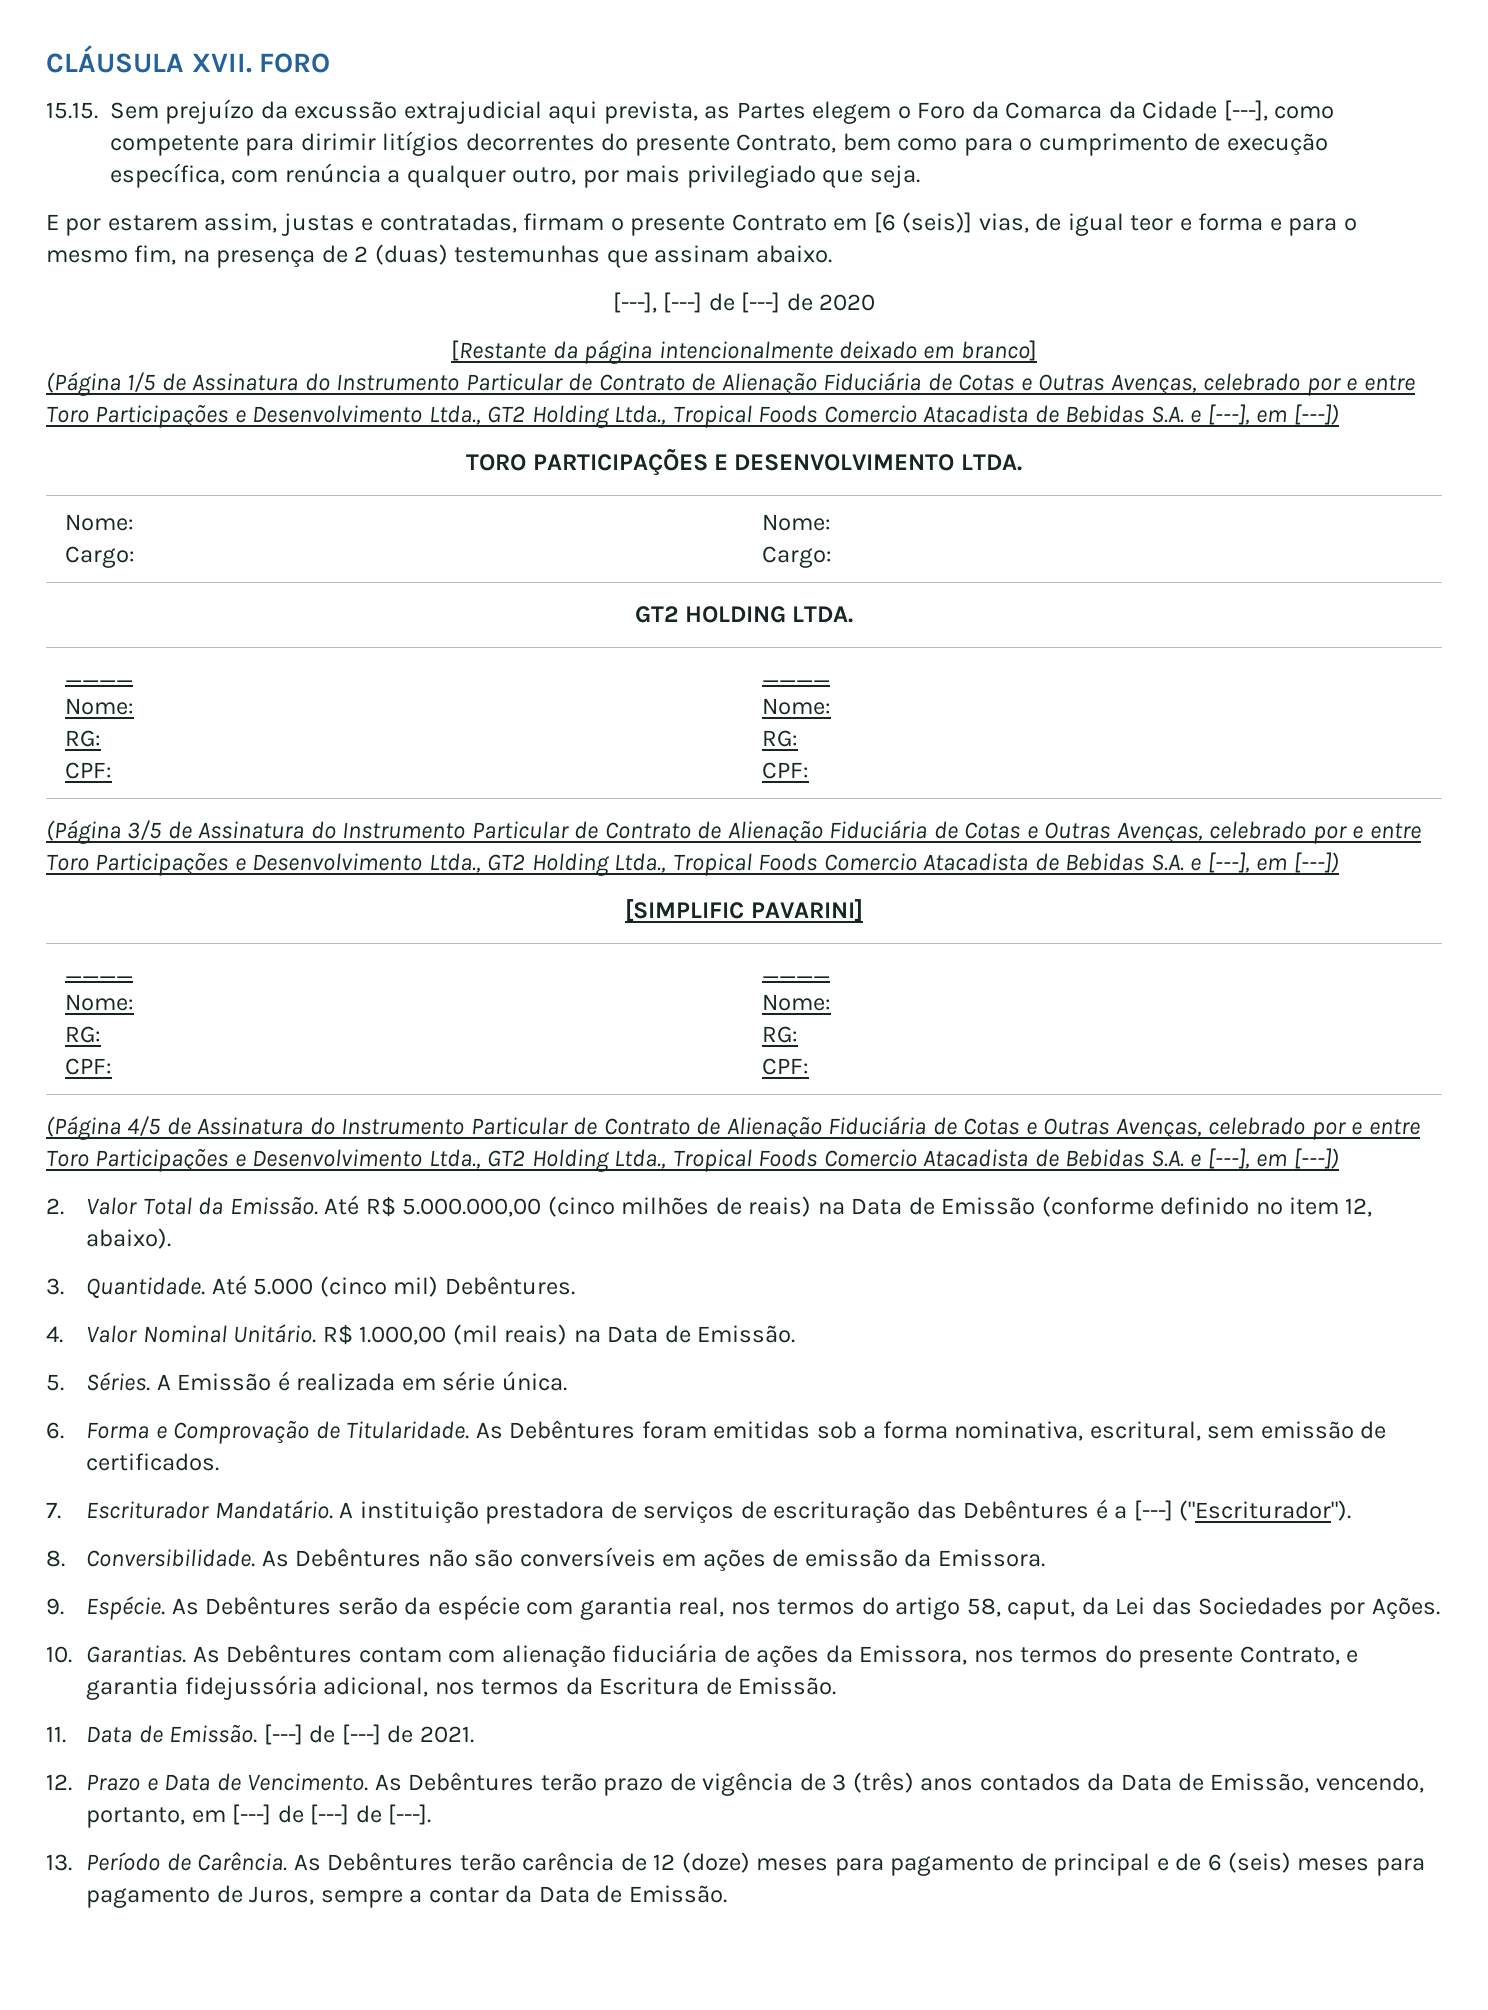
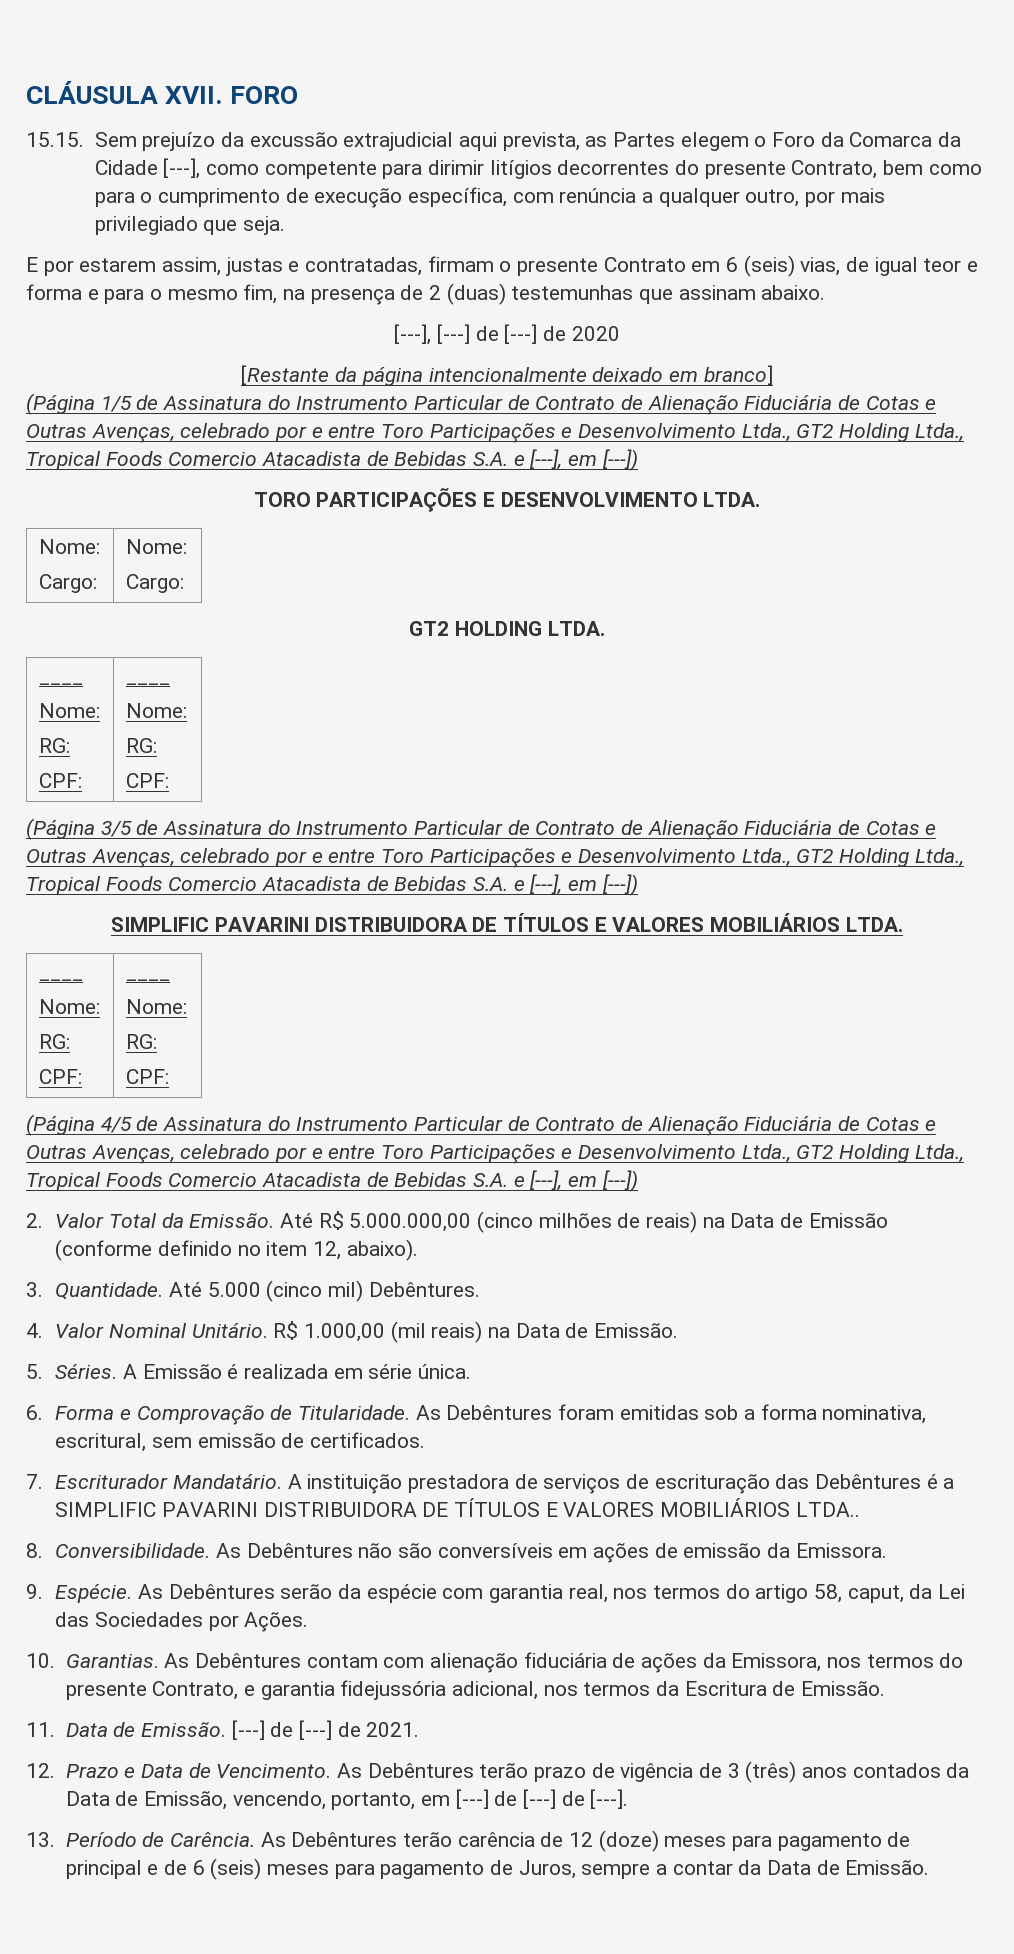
- E por estarem assim, justas e contratadas, firmam o presente Contrato em [6 (seis)] vias, de igual teor e forma e para o mesmo fim, na presença de 2 (duas) testemunhas que assinam abaixo.
+ E por estarem assim, justas e contratadas, firmam o presente Contrato em 6 (seis) vias, de igual teor e forma e para o mesmo fim, na presença de 2 (duas) testemunhas que assinam abaixo.
- [SIMPLIFIC PAVARINI]
+ SIMPLIFIC PAVARINI DISTRIBUIDORA DE TÍTULOS E VALORES MOBILIÁRIOS LTDA.
- A instituição prestadora de serviços de escrituração das Debêntures é a [---] ("Escriturador").
+ A instituição prestadora de serviços de escrituração das Debêntures é a SIMPLIFIC PAVARINI DISTRIBUIDORA DE TÍTULOS E VALORES MOBILIÁRIOS LTDA..

